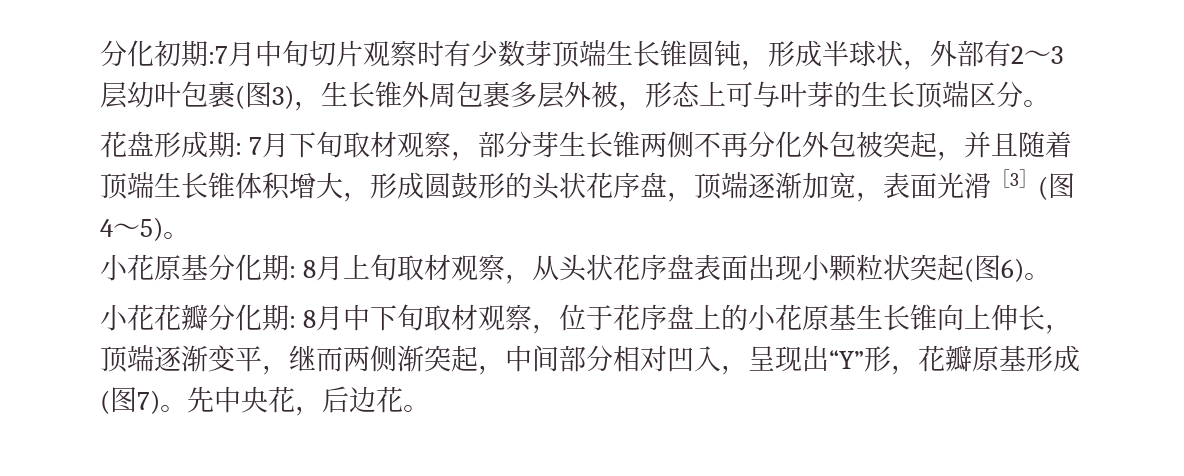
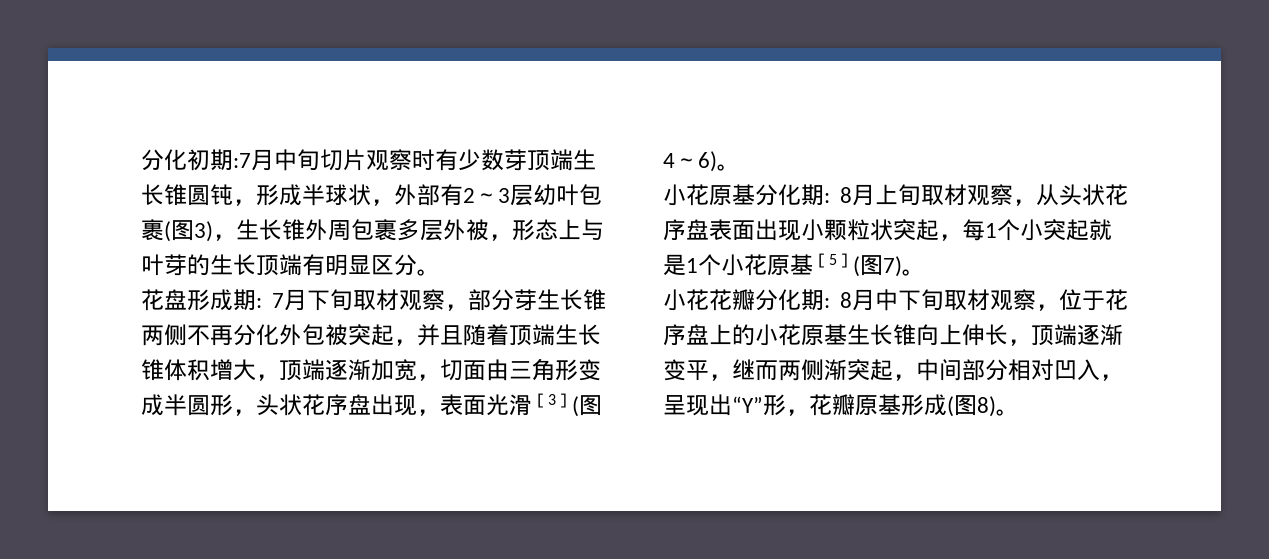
- 分化初期:7月中旬切片观察时有少数芽顶端生长锥圆钝，形成半球状，外部有2～3层幼叶包裹(图3)，生长锥外周包裹多层外被，形态上可与叶芽的生长顶端区分。
+ 分化初期:7月中旬切片观察时有少数芽顶端生长锥圆钝，形成半球状，外部有2～3层幼叶包裹(图3)，生长锥外周包裹多层外被，形态上与叶芽的生长顶端有明显区分。
- 花盘形成期: 7月下旬取材观察，部分芽生长锥两侧不再分化外包被突起，并且随着顶端生长锥体积增大，形成圆鼓形的头状花序盘，顶端逐渐加宽，表面光滑［3］(图4～5)。
+ 花盘形成期: 7月下旬取材观察，部分芽生长锥两侧不再分化外包被突起，并且随着顶端生长锥体积增大，顶端逐渐加宽，切面由三角形变成半圆形，头状花序盘出现，表面光滑［3］(图4～6)。
- 小花原基分化期: 8月上旬取材观察，从头状花序盘表面出现小颗粒状突起(图6)。
+ 小花原基分化期: 8月上旬取材观察，从头状花序盘表面出现小颗粒状突起，每1个小突起就是1个小花原基［5］(图7)。
- 小花花瓣分化期: 8月中下旬取材观察，位于花序盘上的小花原基生长锥向上伸长，顶端逐渐变平，继而两侧渐突起，中间部分相对凹入，呈现出“Y”形，花瓣原基形成(图7)。先中央花，后边花。
+ 小花花瓣分化期: 8月中下旬取材观察，位于花序盘上的小花原基生长锥向上伸长，顶端逐渐变平，继而两侧渐突起，中间部分相对凹入，呈现出“Y”形，花瓣原基形成(图8)。

